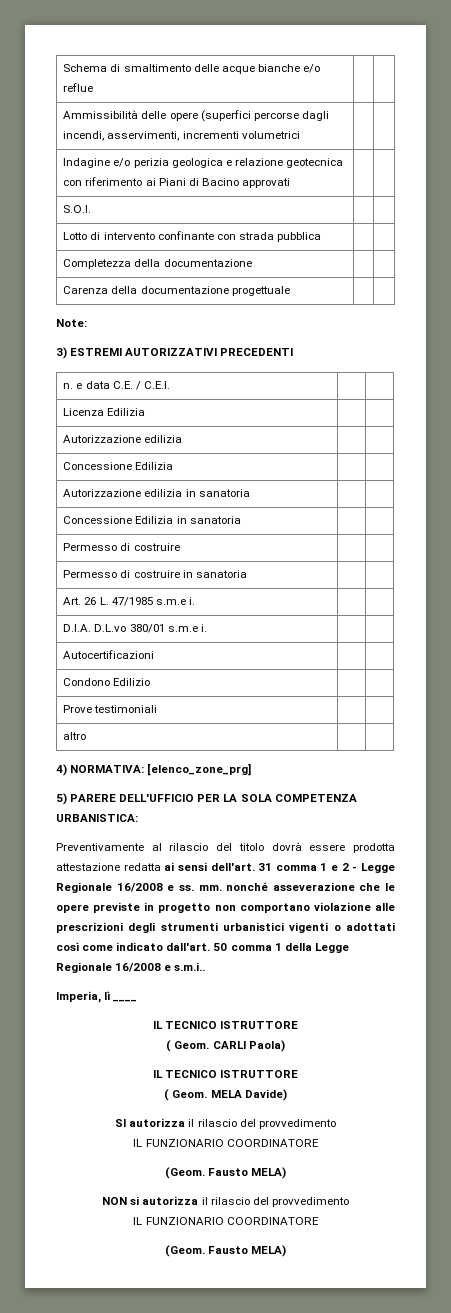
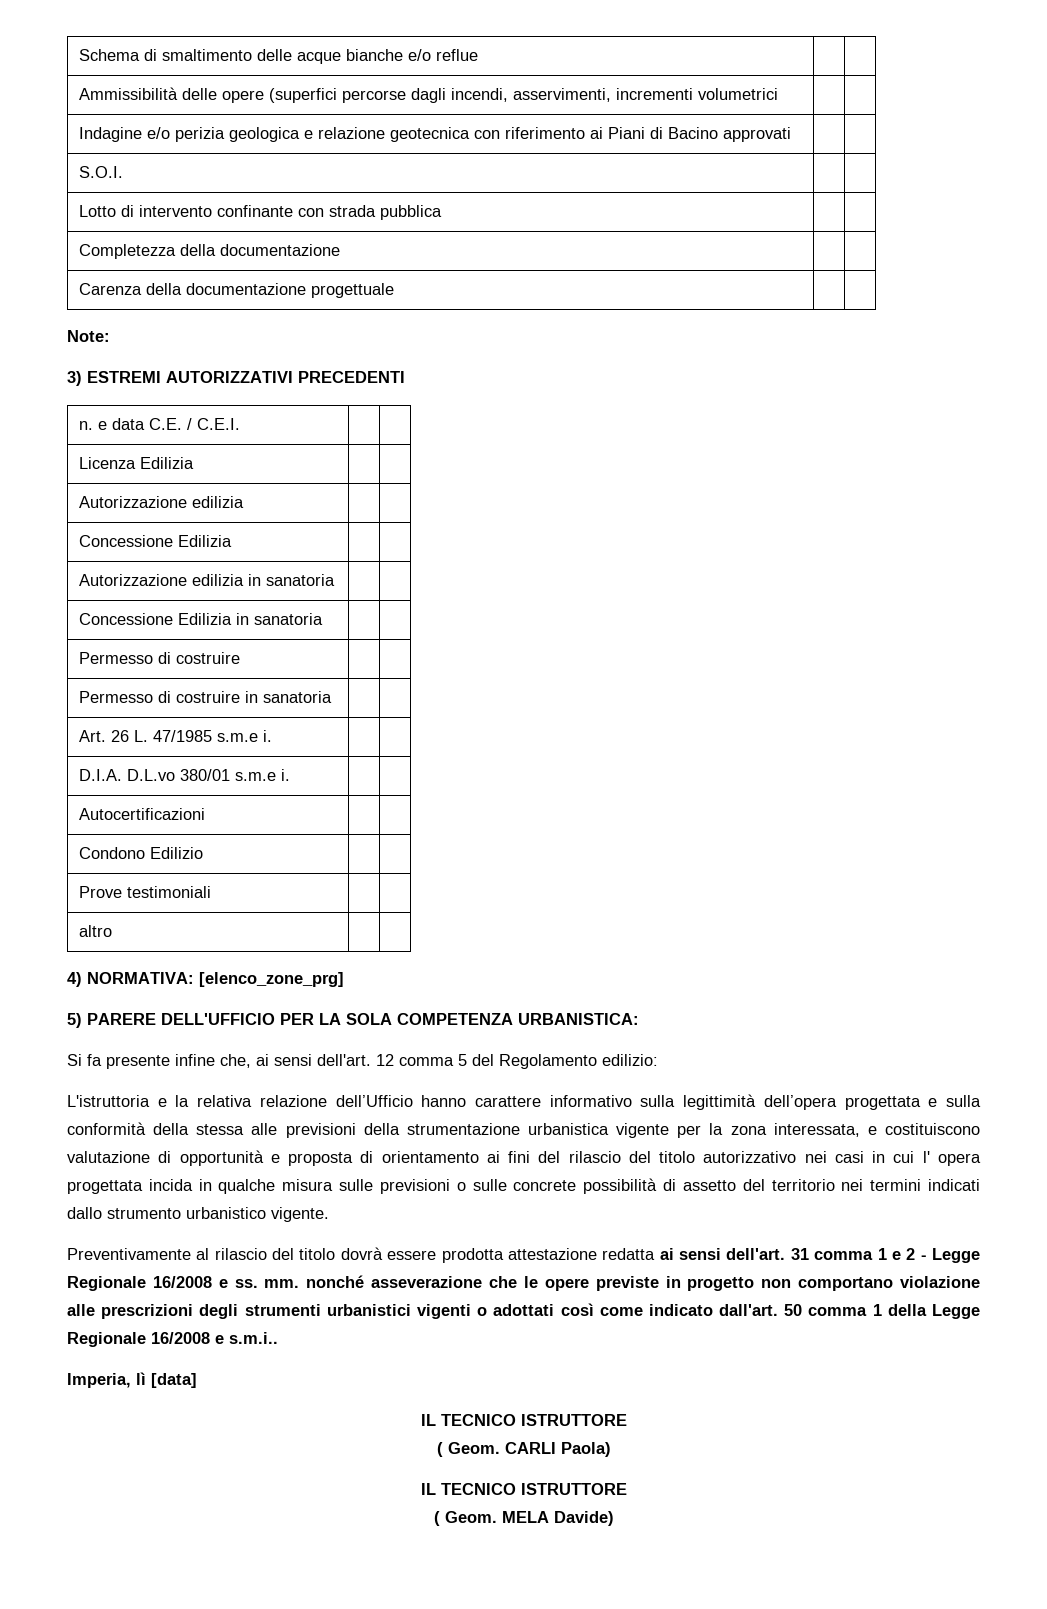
+ Si fa presente infine che, ai sensi dell'art. 12 comma 5 del Regolamento edilizio:
+ L'istruttoria e la relativa relazione dell’Ufficio hanno carattere informativo sulla legittimità dell’opera progettata e sulla conformità della stessa alle previsioni della strumentazione urbanistica vigente per la zona interessata, e costituiscono valutazione di opportunità e proposta di orientamento ai fini del rilascio del titolo autorizzativo nei casi in cui l' opera progettata incida in qualche misura sulle previsioni o sulle concrete possibilità di assetto del territorio nei termini indicati dallo strumento urbanistico vigente.
- Imperia, lì ____
+ Imperia, lì [data]
- SI autorizza il rilascio del provvedimento
- IL FUNZIONARIO COORDINATORE
- (Geom. Fausto MELA)
- NON si autorizza il rilascio del provvedimento
- IL FUNZIONARIO COORDINATORE
- (Geom. Fausto MELA)

